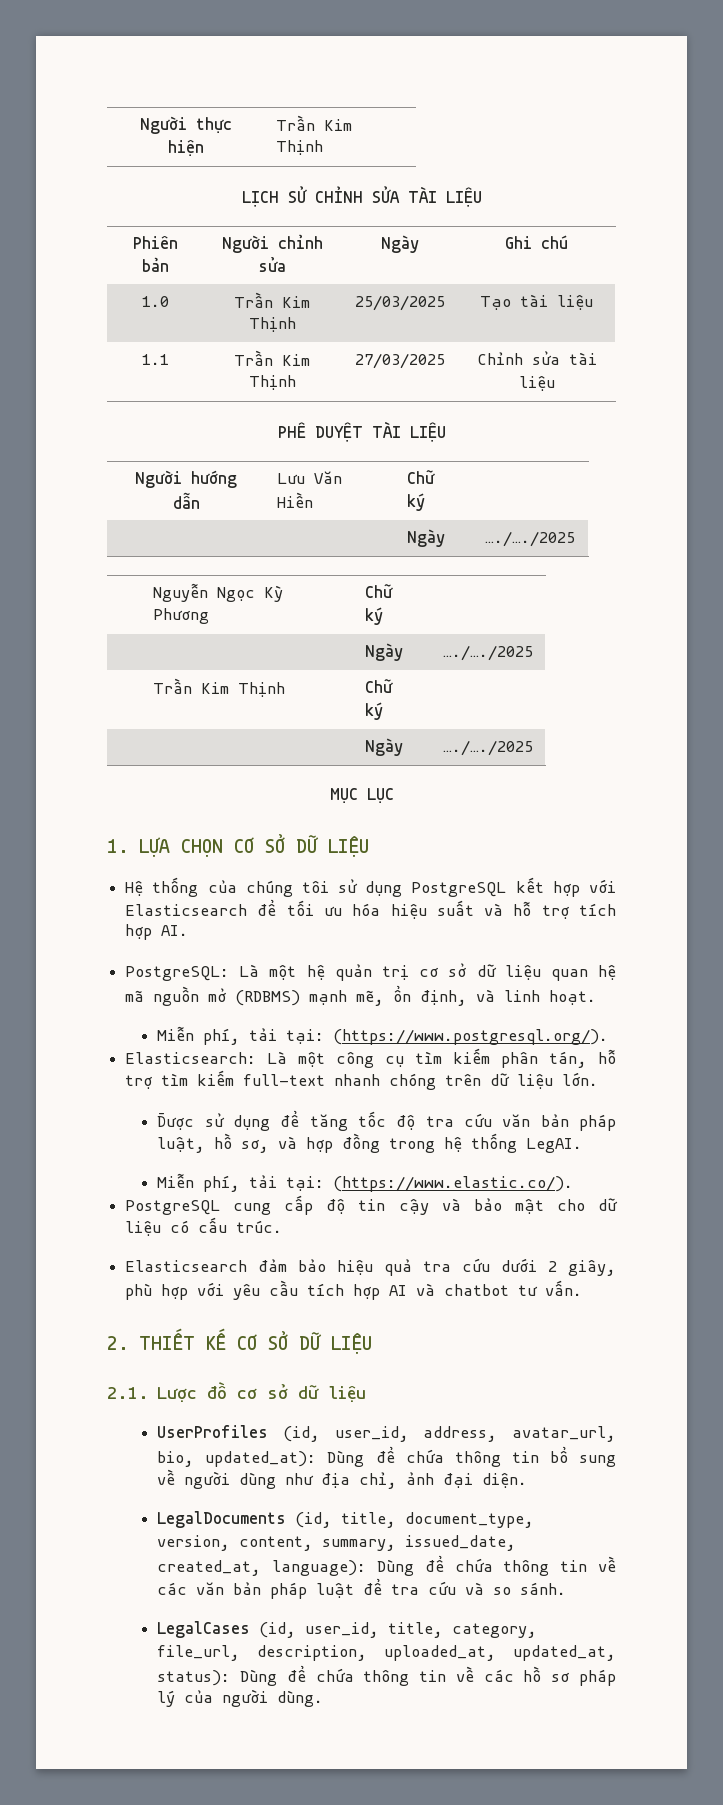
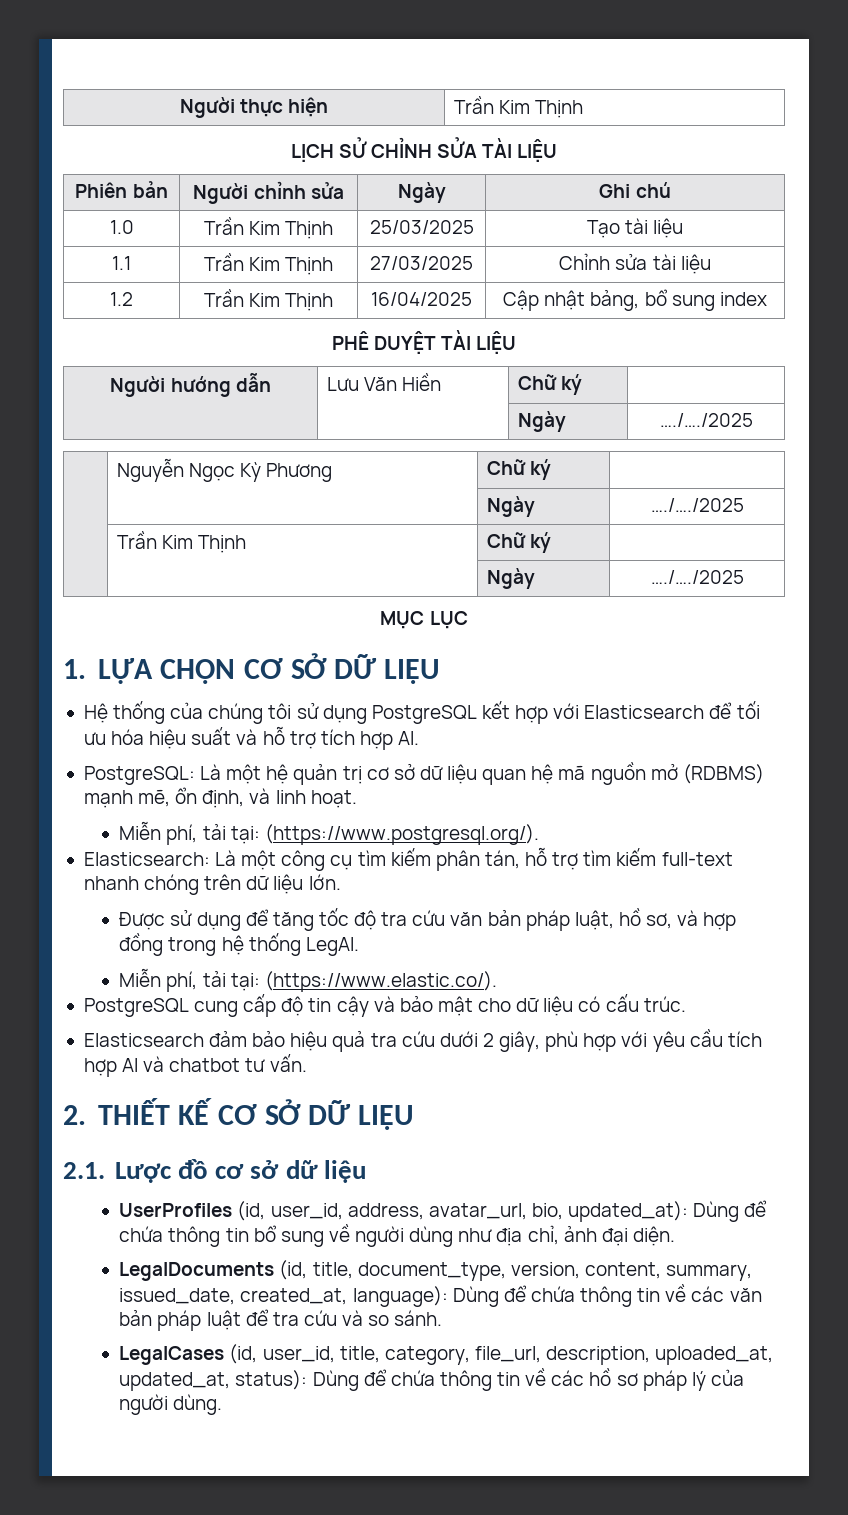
+ 1.2 | Trần Kim Thịnh | 16/04/2025 | Cập nhật bảng, bổ sung index

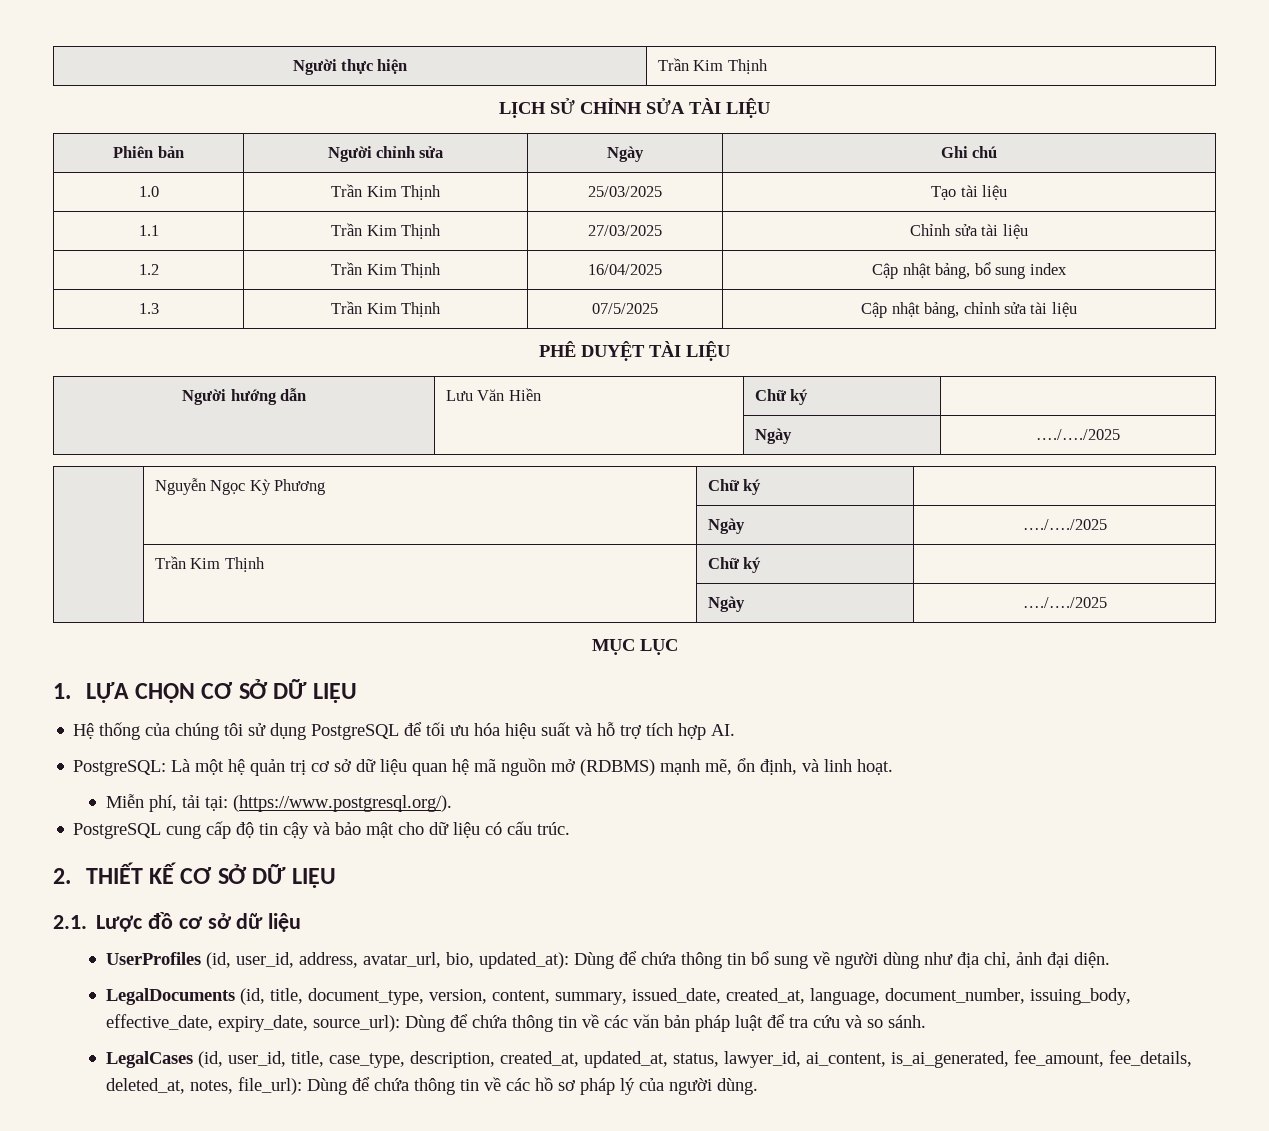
+ 1.3 | Trần Kim Thịnh | 07/5/2025 | Cập nhật bảng, chỉnh sửa tài liệu
- Hệ thống của chúng tôi sử dụng PostgreSQL kết hợp với Elasticsearch để tối ưu hóa hiệu suất và hỗ trợ tích hợp AI.
+ Hệ thống của chúng tôi sử dụng PostgreSQL để tối ưu hóa hiệu suất và hỗ trợ tích hợp AI.
- Elasticsearch: Là một công cụ tìm kiếm phân tán, hỗ trợ tìm kiếm full-text nhanh chóng trên dữ liệu lớn.
- Được sử dụng để tăng tốc độ tra cứu văn bản pháp luật, hồ sơ, và hợp đồng trong hệ thống LegAI.
- Miễn phí, tải tại: (https://www.elastic.co/).
- Elasticsearch đảm bảo hiệu quả tra cứu dưới 2 giây, phù hợp với yêu cầu tích hợp AI và chatbot tư vấn.
- LegalDocuments (id, title, document_type, version, content, summary, issued_date, created_at, language): Dùng để chứa thông tin về các văn bản pháp luật để tra cứu và so sánh.
+ LegalDocuments (id, title, document_type, version, content, summary, issued_date, created_at, language, document_number, issuing_body, effective_date, expiry_date, source_url): Dùng để chứa thông tin về các văn bản pháp luật để tra cứu và so sánh.
- LegalCases (id, user_id, title, category, file_url, description, uploaded_at, updated_at, status): Dùng để chứa thông tin về các hồ sơ pháp lý của người dùng.
+ LegalCases (id, user_id, title, case_type, description, created_at, updated_at, status, lawyer_id, ai_content, is_ai_generated, fee_amount, fee_details, deleted_at, notes, file_url): Dùng để chứa thông tin về các hồ sơ pháp lý của người dùng.

